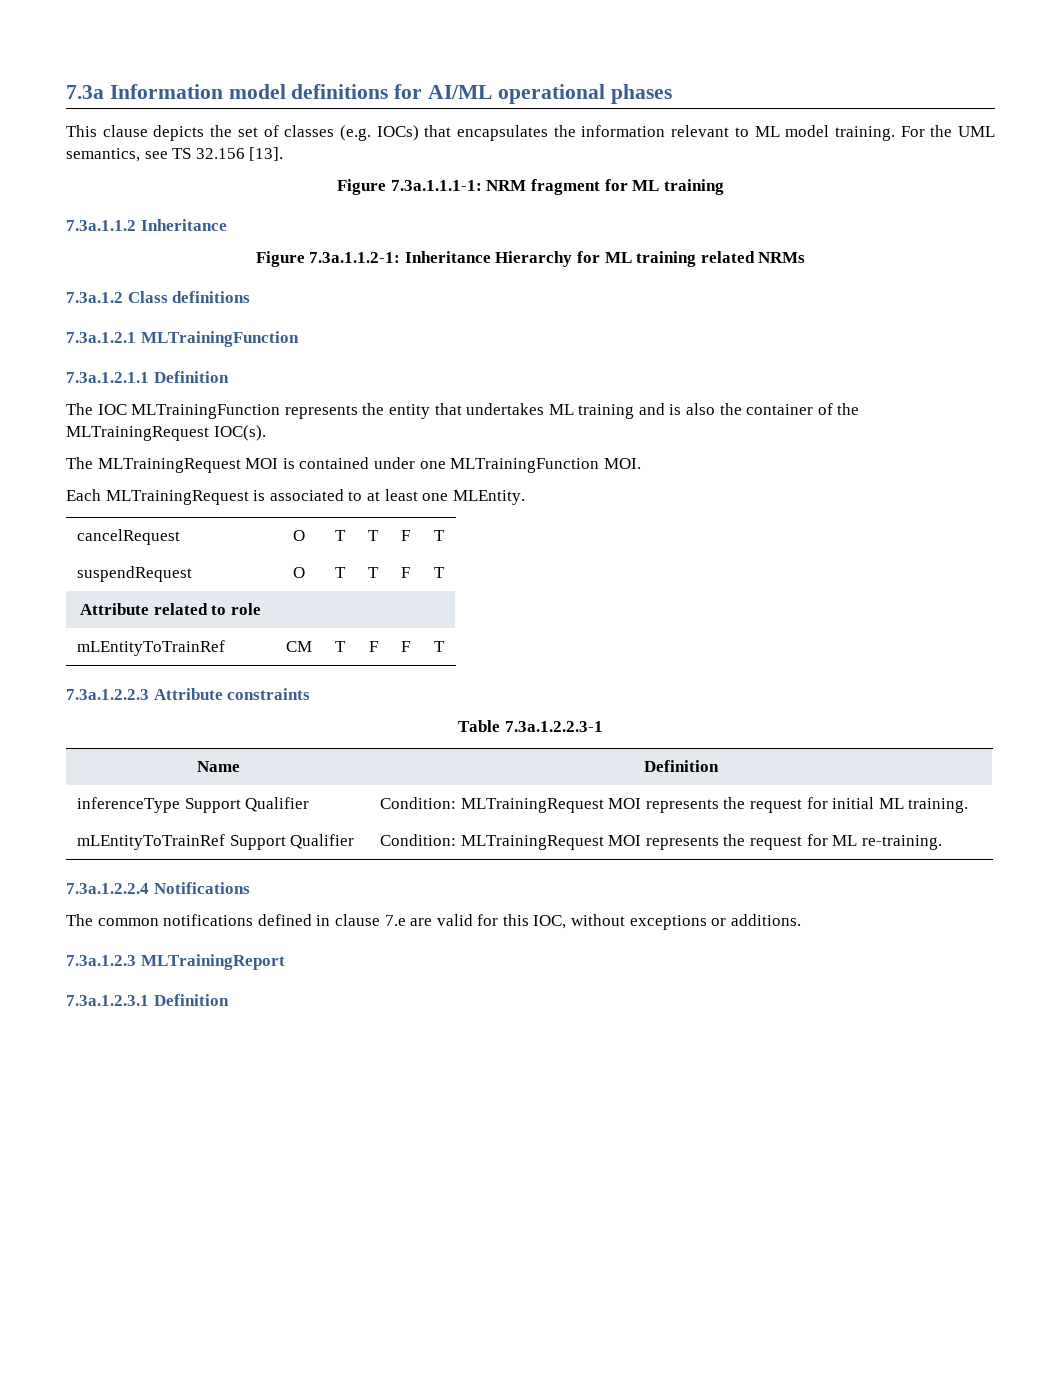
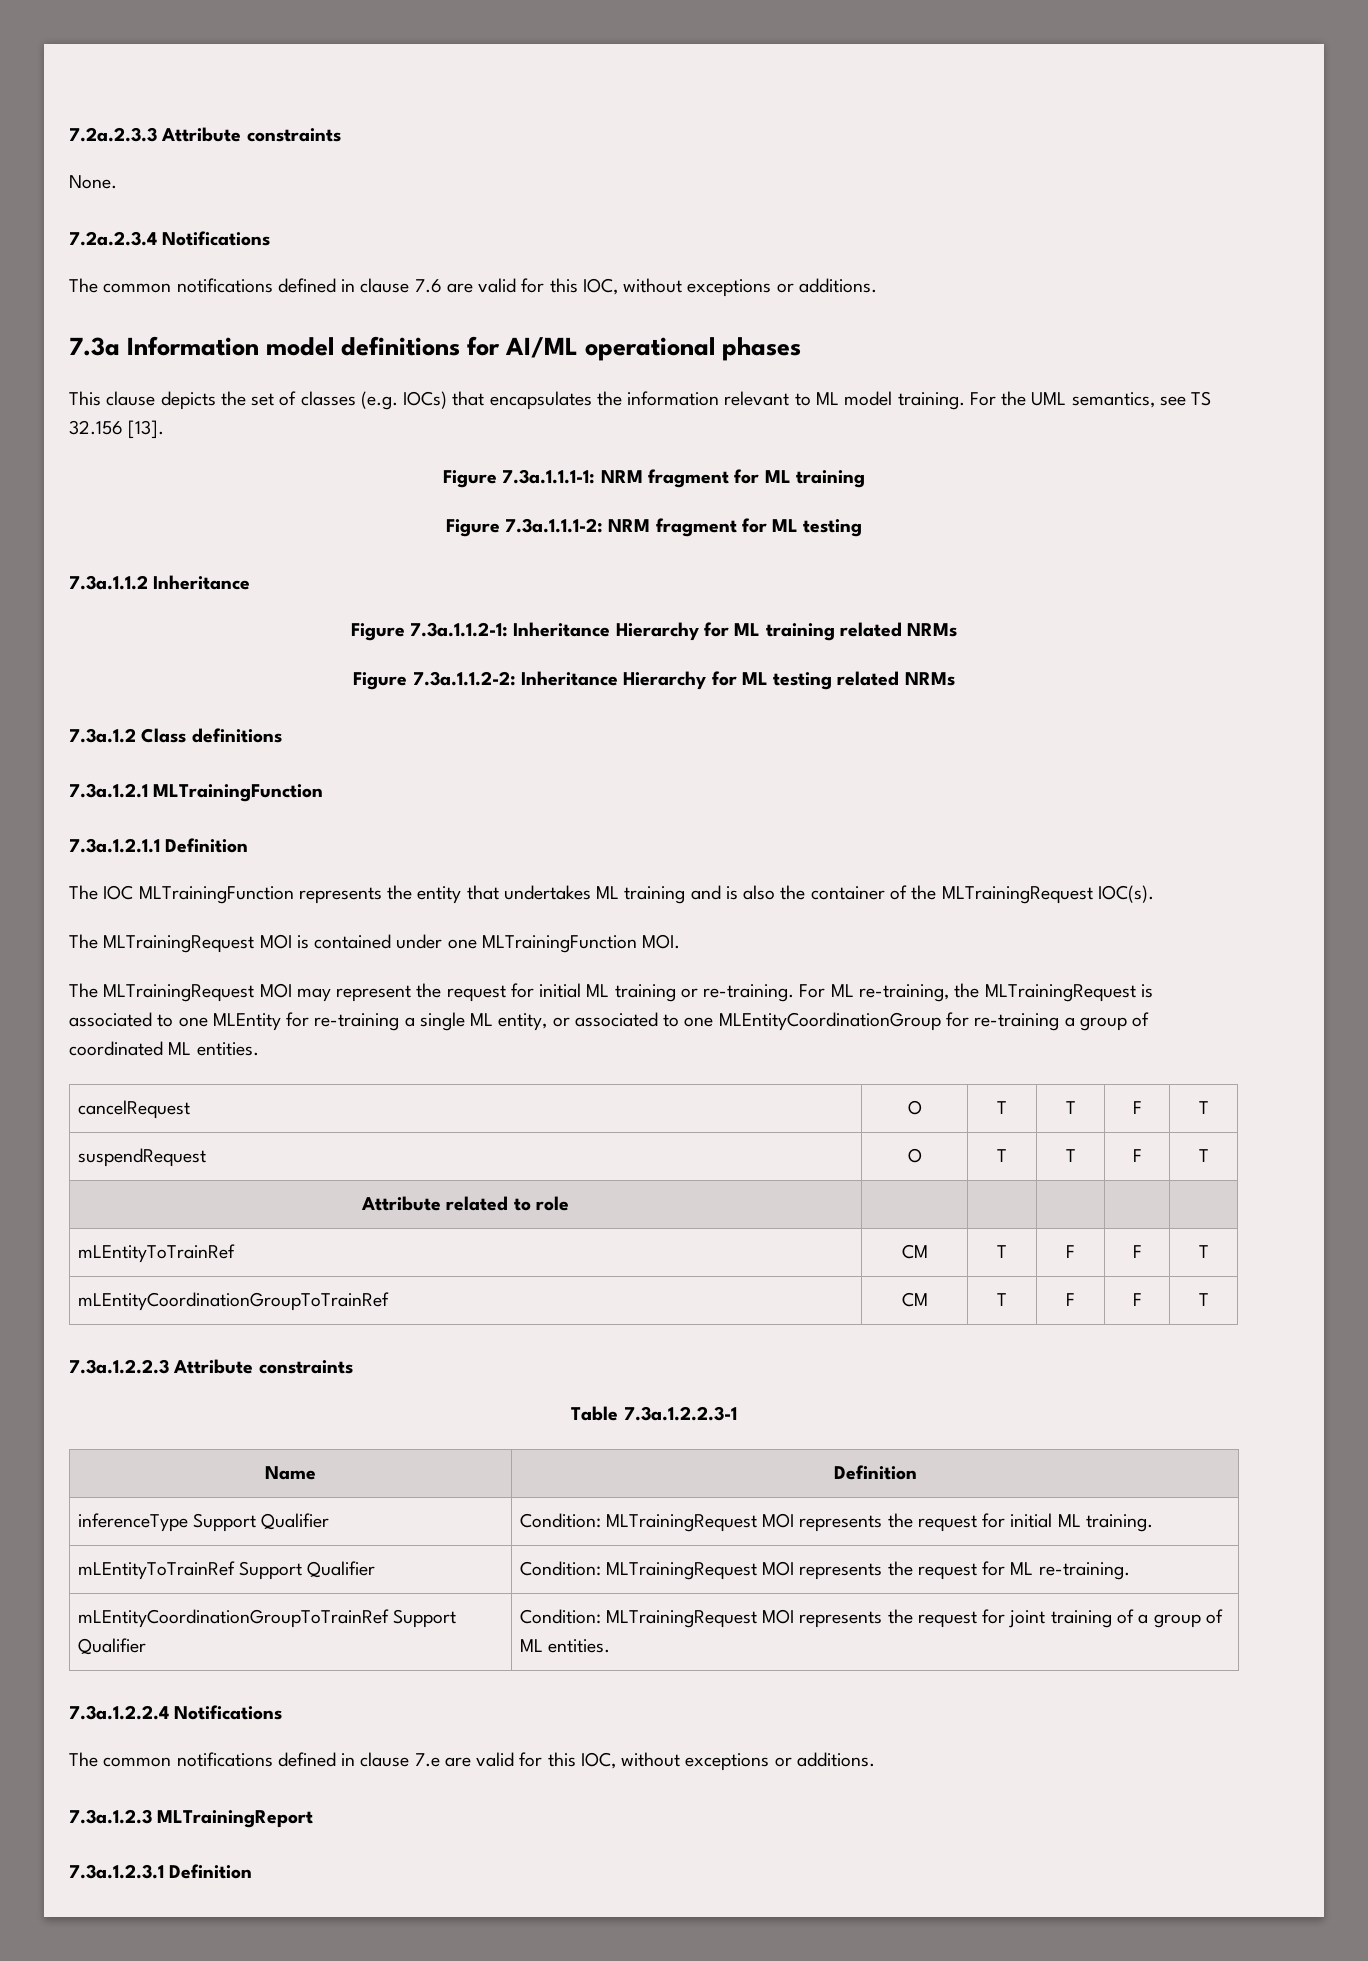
+ 7.2a.2.3.3 Attribute constraints
+ None.
+ 7.2a.2.3.4 Notifications
+ The common notifications defined in clause 7.6 are valid for this IOC, without exceptions or additions.
+ Figure 7.3a.1.1.1-2: NRM fragment for ML testing
+ Figure 7.3a.1.1.2-2: Inheritance Hierarchy for ML testing related NRMs
- Each MLTrainingRequest is associated to at least one MLEntity.
+ The MLTrainingRequest MOI may represent the request for initial ML training or re-training. For ML re-training, the MLTrainingRequest is associated to one MLEntity for re-training a single ML entity, or associated to one MLEntityCoordinationGroup for re-training a group of coordinated ML entities.
+ mLEntityCoordinationGroupToTrainRef | CM | T | F | F | T
+ mLEntityCoordinationGroupToTrainRef Support Qualifier | Condition: MLTrainingRequest MOI represents the request for joint training of a group of ML entities.

